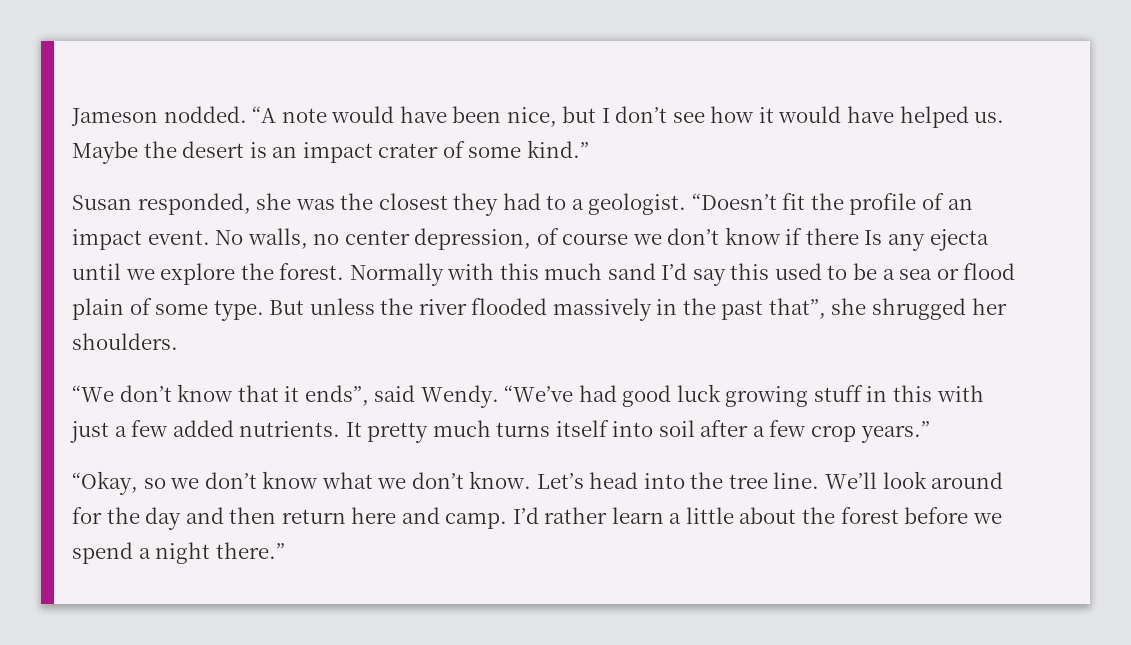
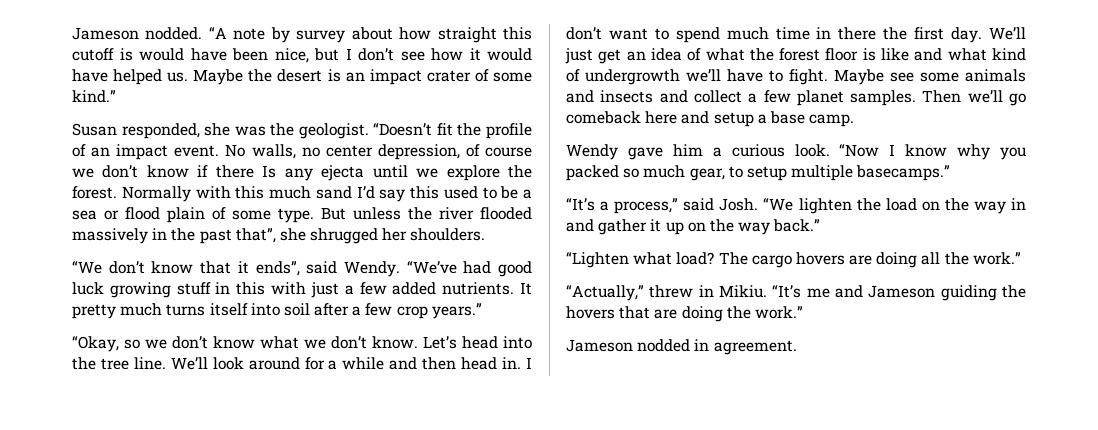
- “A note would have been nice, but I don’t see how it would have helped us.
+ “A note by survey about how straight this cutoff is would have been nice, but I don’t see how it would have helped us.
- Susan responded, she was the closest they had to a geologist.
+ Susan responded, she was the geologist.
- We’ll look around for the day and then return here and camp. I’d rather learn a little about the forest before we spend a night there.”
+ We’ll look around for a while and then head in. I don’t want to spend much time in there the first day. We’ll just get an idea of what the forest floor is like and what kind of undergrowth we’ll have to fight. Maybe see some animals and insects and collect a few planet samples. Then we’ll go comeback here and setup a base camp.
+ Wendy gave him a curious look. “Now I know why you packed so much gear, to setup multiple basecamps.”
+ “It’s a process,” said Josh. “We lighten the load on the way in and gather it up on the way back.”
+ “Lighten what load? The cargo hovers are doing all the work.”
+ “Actually,” threw in Mikiu. “It’s me and Jameson guiding the hovers that are doing the work.”
+ Jameson nodded in agreement.

